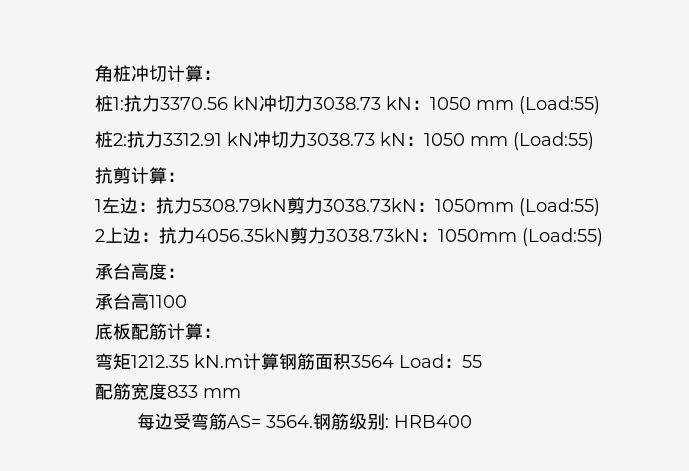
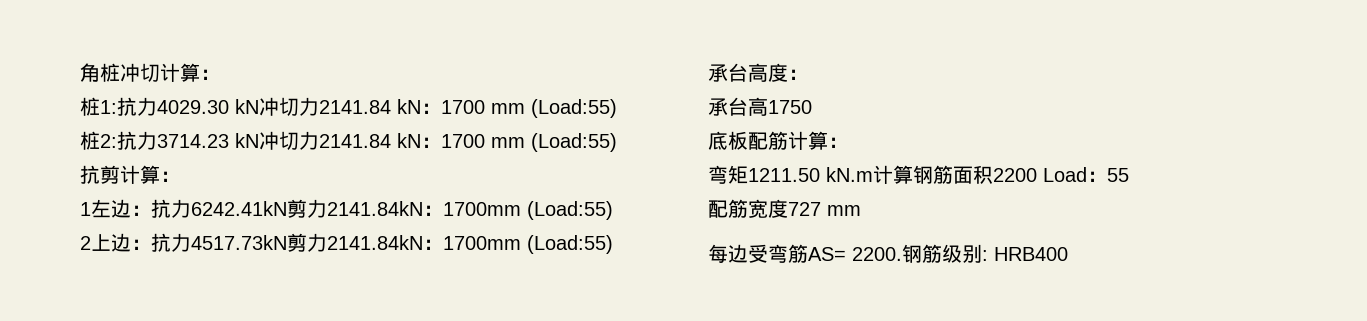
- 桩1:抗力3370.56 kN冲切力3038.73 kN：1050 mm (Load:55)
+ 桩1:抗力4029.30 kN冲切力2141.84 kN：1700 mm (Load:55)
- 桩2:抗力3312.91 kN冲切力3038.73 kN：1050 mm (Load:55)
+ 桩2:抗力3714.23 kN冲切力2141.84 kN：1700 mm (Load:55)
- 1左边：抗力5308.79kN剪力3038.73kN：1050mm (Load:55)
+ 1左边：抗力6242.41kN剪力2141.84kN：1700mm (Load:55)
- 2上边：抗力4056.35kN剪力3038.73kN：1050mm (Load:55)
+ 2上边：抗力4517.73kN剪力2141.84kN：1700mm (Load:55)
- 承台高1100
+ 承台高1750
- 弯矩1212.35 kN.m计算钢筋面积3564 Load：55
+ 弯矩1211.50 kN.m计算钢筋面积2200 Load：55
- 配筋宽度833 mm
+ 配筋宽度727 mm
- 每边受弯筋AS= 3564.
+ 每边受弯筋AS= 2200.

